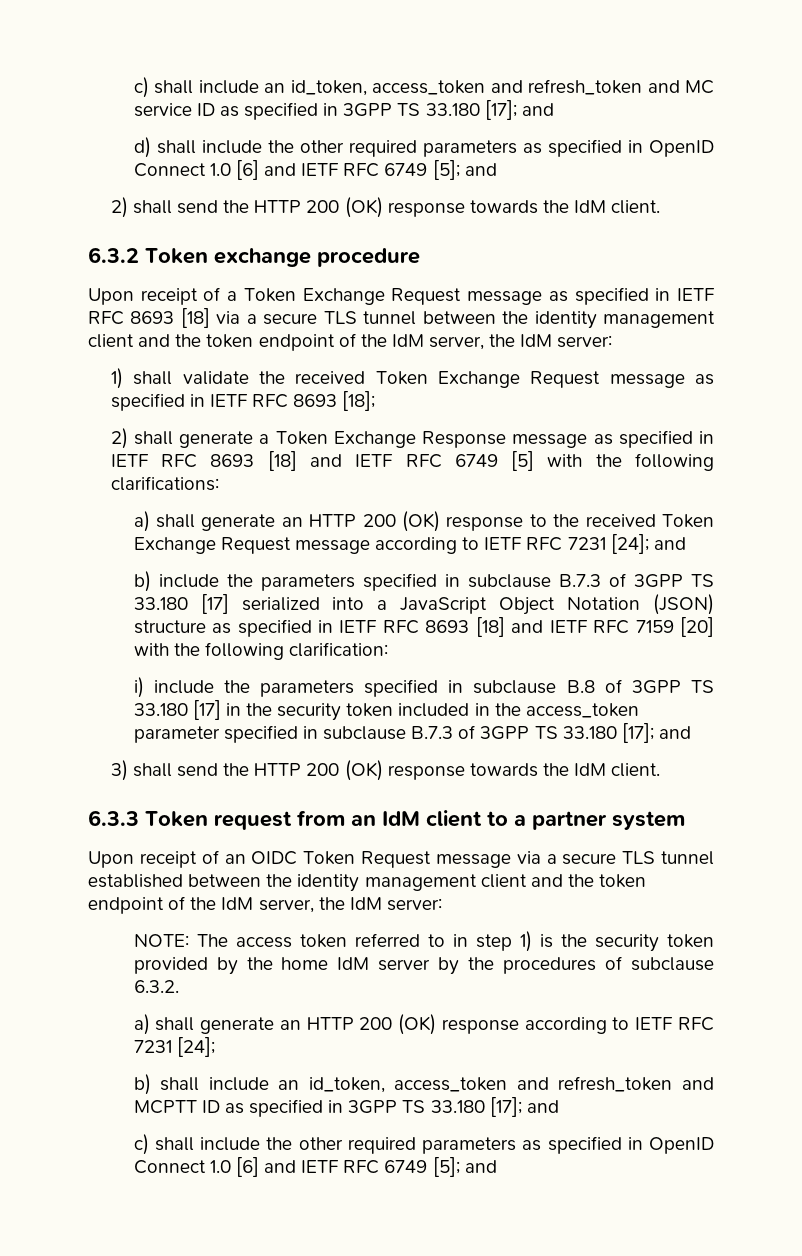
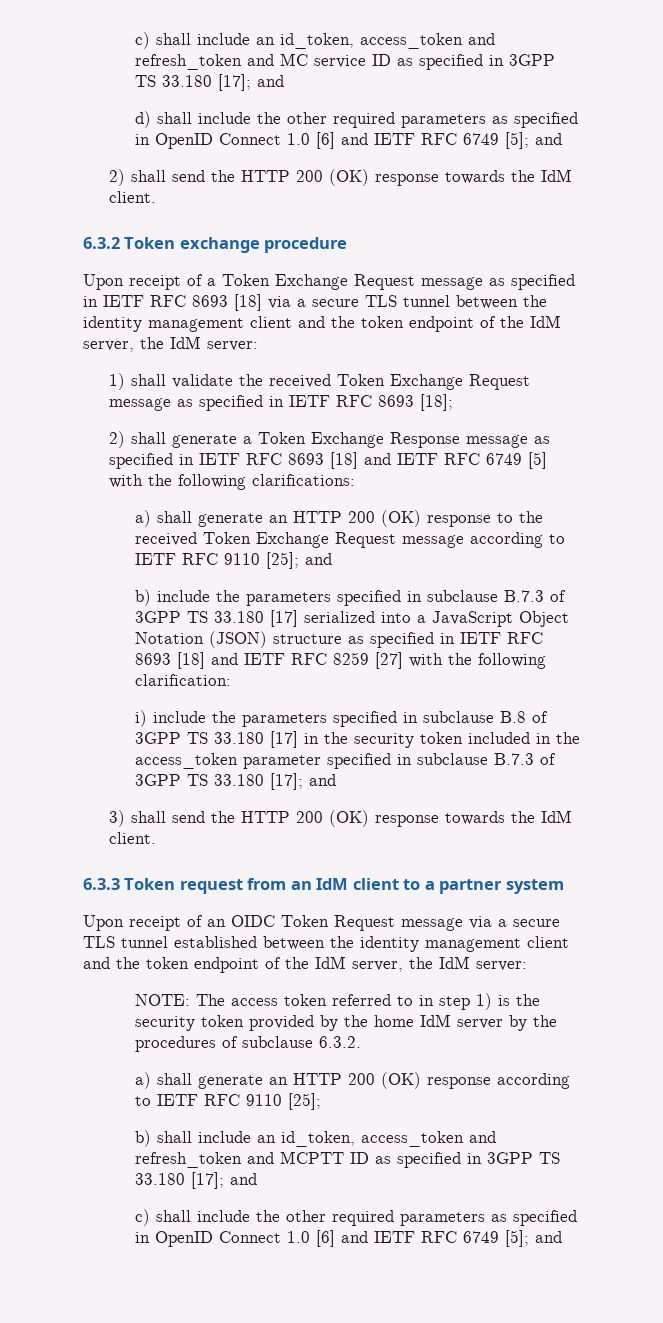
- a) shall generate an HTTP 200 (OK) response to the received Token Exchange Request message according to IETF RFC 7231 [24]; and
+ a) shall generate an HTTP 200 (OK) response to the received Token Exchange Request message according to IETF RFC 9110 [25]; and
- b) include the parameters specified in subclause B.7.3 of 3GPP TS 33.180 [17] serialized into a JavaScript Object Notation (JSON) structure as specified in IETF RFC 8693 [18] and IETF RFC 7159 [20] with the following clarification:
+ b) include the parameters specified in subclause B.7.3 of 3GPP TS 33.180 [17] serialized into a JavaScript Object Notation (JSON) structure as specified in IETF RFC 8693 [18] and IETF RFC 8259 [27] with the following clarification:
- a) shall generate an HTTP 200 (OK) response according to IETF RFC 7231 [24];
+ a) shall generate an HTTP 200 (OK) response according to IETF RFC 9110 [25];

